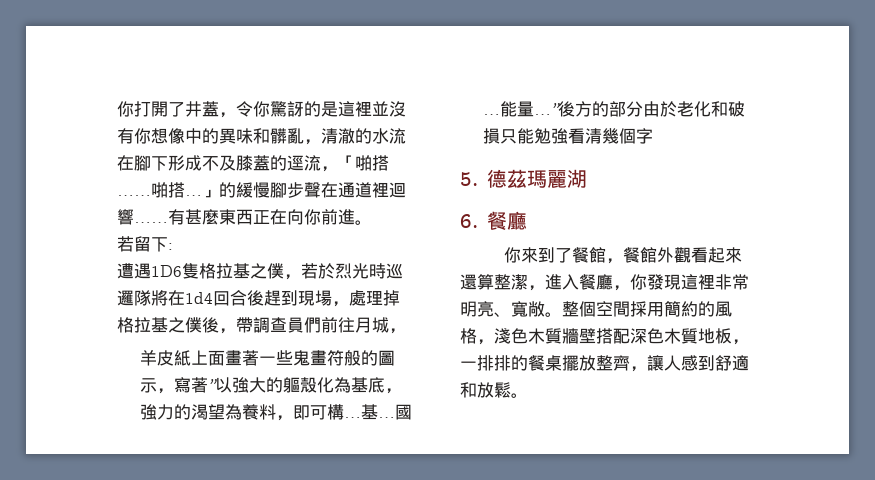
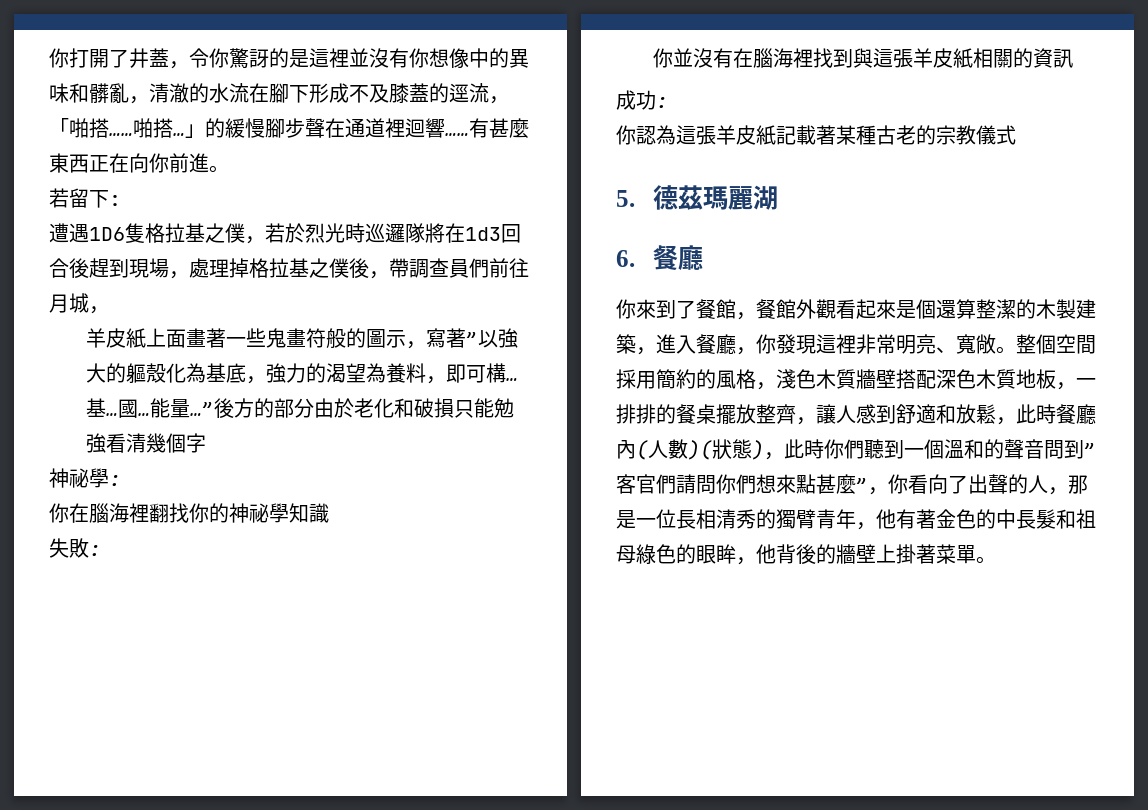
- 遭遇1D6隻格拉基之僕，若於烈光時巡邏隊將在1d4回合後趕到現場，處理掉格拉基之僕後，帶調查員們前往月城，
+ 遭遇1D6隻格拉基之僕，若於烈光時巡邏隊將在1d3回合後趕到現場，處理掉格拉基之僕後，帶調查員們前往月城，
+ 神祕學:
+ 你在腦海裡翻找你的神祕學知識
+ 失敗:
+ 你並沒有在腦海裡找到與這張羊皮紙相關的資訊
+ 成功:
+ 你認為這張羊皮紙記載著某種古老的宗教儀式
- 你來到了餐館，餐館外觀看起來還算整潔，進入餐廳，你發現這裡非常明亮、寬敞。
+ 你來到了餐館，餐館外觀看起來是個還算整潔的木製建築，進入餐廳，你發現這裡非常明亮、寬敞。
- 整個空間採用簡約的風格，淺色木質牆壁搭配深色木質地板，一排排的餐桌擺放整齊，讓人感到舒適和放鬆。
+ 整個空間採用簡約的風格，淺色木質牆壁搭配深色木質地板，一排排的餐桌擺放整齊，讓人感到舒適和放鬆，此時餐廳內(人數)(狀態)，此時你們聽到一個溫和的聲音問到”客官們請問你們想來點甚麼”，你看向了出聲的人，那是一位長相清秀的獨臂青年，他有著金色的中長髮和祖母綠色的眼眸，他背後的牆壁上掛著菜單。

